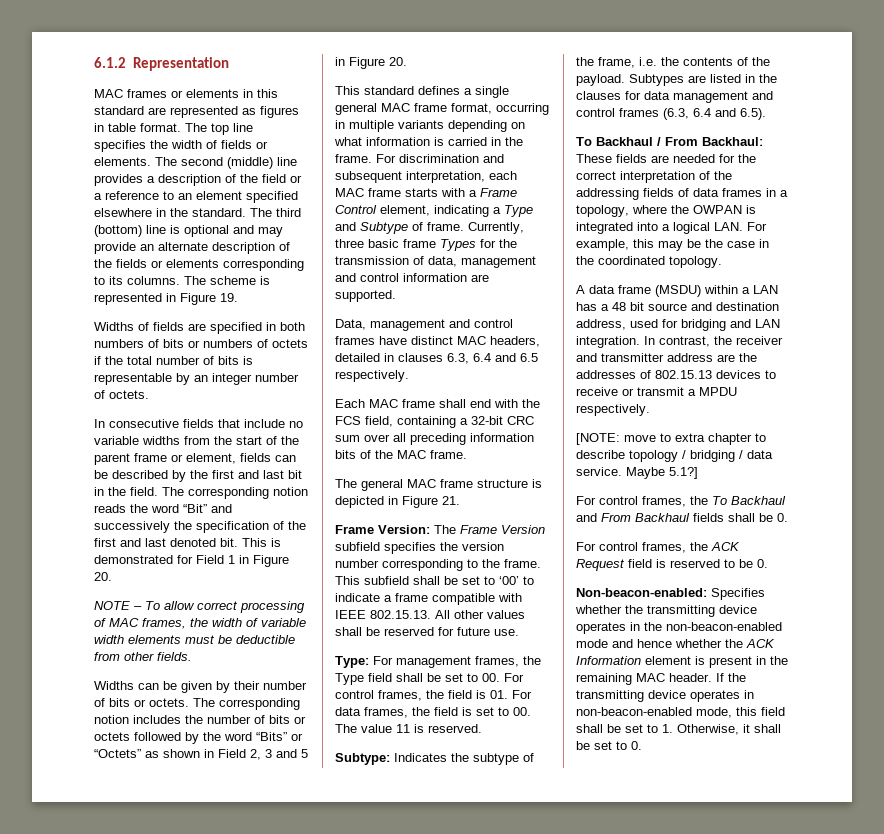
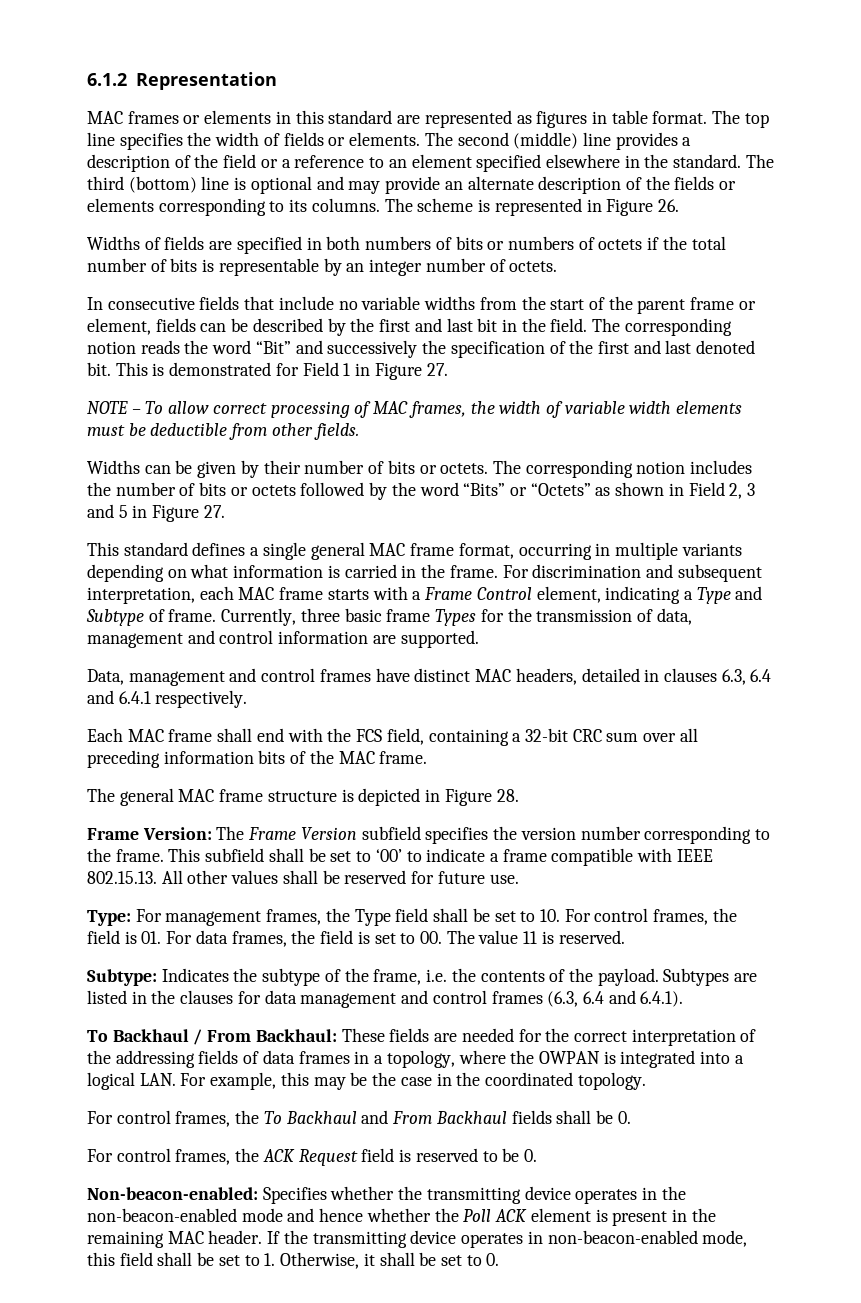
- The scheme is represented in Figure 19.
+ The scheme is represented in Figure 26.
- This is demonstrated for Field 1 in Figure 20.
+ This is demonstrated for Field 1 in Figure 27.
- The corresponding notion includes the number of bits or octets followed by the word “Bits” or “Octets” as shown in Field 2, 3 and 5 in Figure 20.
+ The corresponding notion includes the number of bits or octets followed by the word “Bits” or “Octets” as shown in Field 2, 3 and 5 in Figure 27.
- Data, management and control frames have distinct MAC headers, detailed in clauses 6.3, 6.4 and 6.5 respectively.
+ Data, management and control frames have distinct MAC headers, detailed in clauses 6.3, 6.4 and 6.4.1 respectively.
- The general MAC frame structure is depicted in Figure 21.
+ The general MAC frame structure is depicted in Figure 28.
- Type: For management frames, the Type field shall be set to 00. For control frames, the field is 01. For data frames, the field is set to 00. The value 11 is reserved.
+ Type: For management frames, the Type field shall be set to 10. For control frames, the field is 01. For data frames, the field is set to 00. The value 11 is reserved.
- Subtypes are listed in the clauses for data management and control frames (6.3, 6.4 and 6.5).
+ Subtypes are listed in the clauses for data management and control frames (6.3, 6.4 and 6.4.1).
- A data frame (MSDU) within a LAN has a 48 bit source and destination address, used for bridging and LAN integration. In contrast, the receiver and transmitter address are the addresses of 802.15.13 devices to receive or transmit a MPDU respectively.
- [NOTE: move to extra chapter to describe topology / bridging / data service. Maybe 5.1?]
- Non-beacon-enabled: Specifies whether the transmitting device operates in the non-beacon-enabled mode and hence whether the ACK Information element is present in the remaining MAC header.
+ Non-beacon-enabled: Specifies whether the transmitting device operates in the non-beacon-enabled mode and hence whether the Poll ACK element is present in the remaining MAC header.

